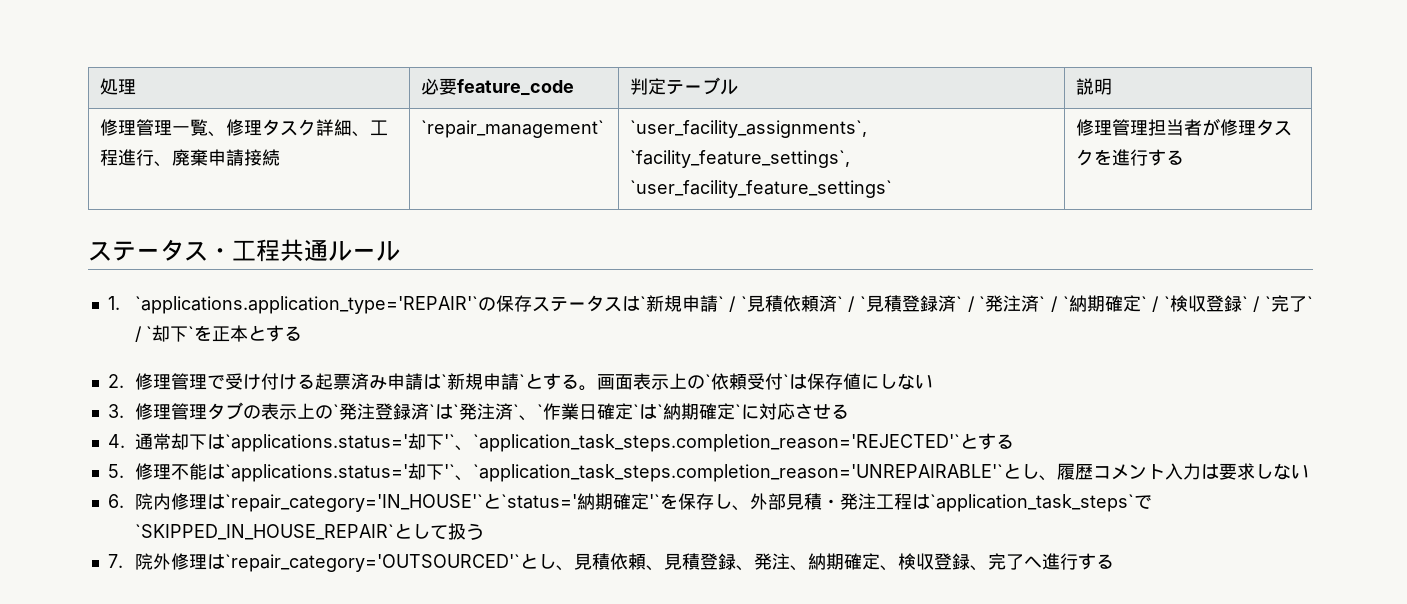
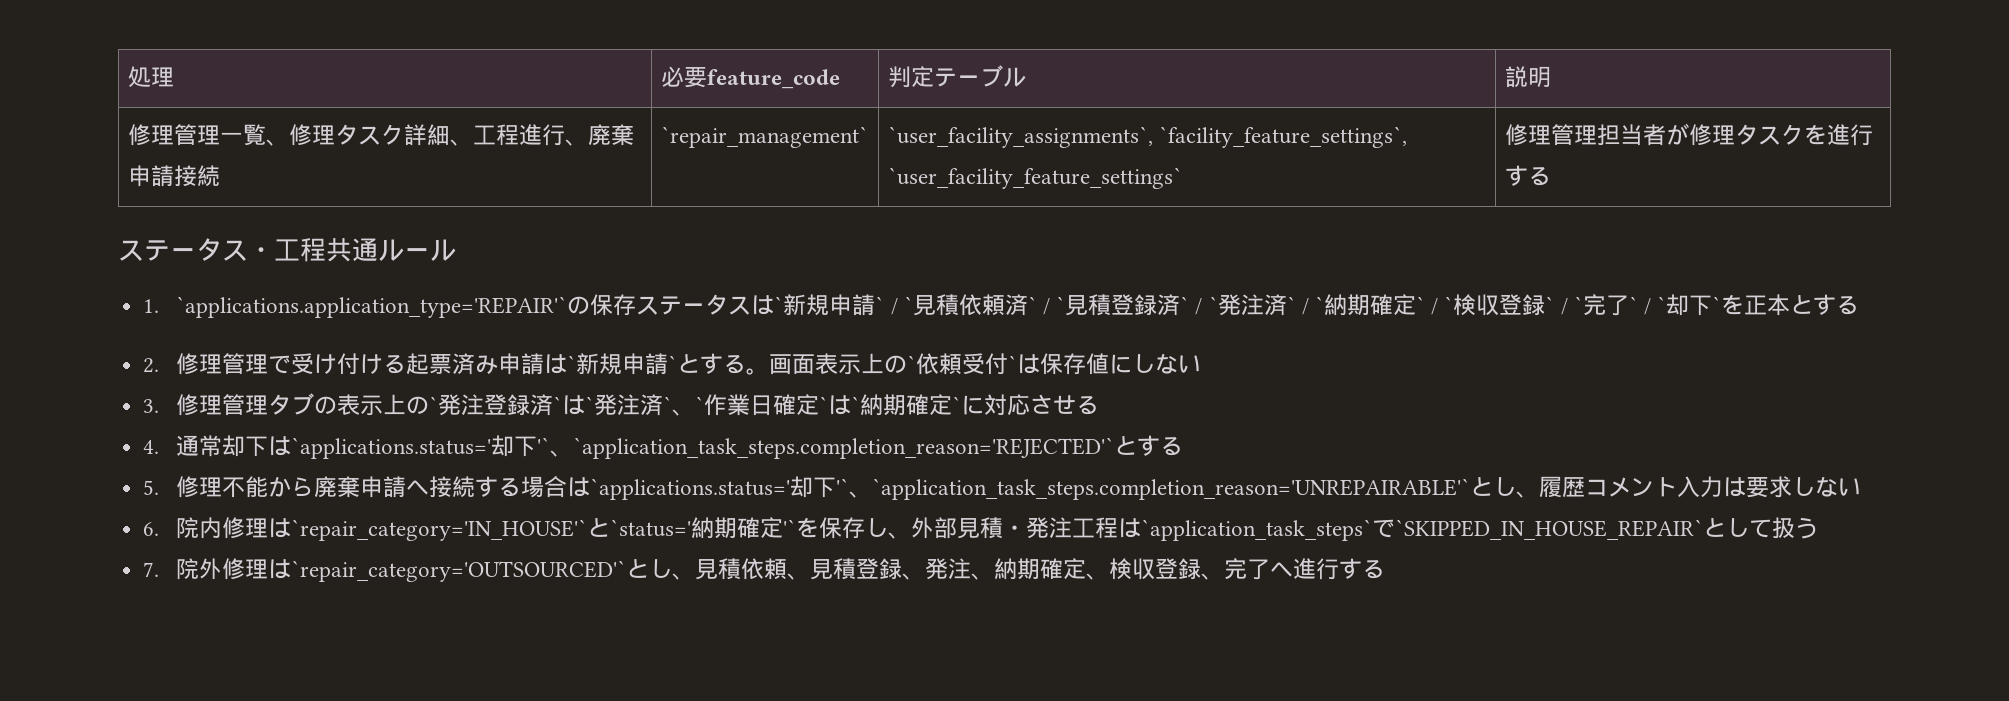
- 5.修理不能は`applications.status='却下'`、`application_task_steps.completion_reason='UNREPAIRABLE'`とし、履歴コメント入力は要求しない
+ 5.修理不能から廃棄申請へ接続する場合は`applications.status='却下'`、`application_task_steps.completion_reason='UNREPAIRABLE'`とし、履歴コメント入力は要求しない

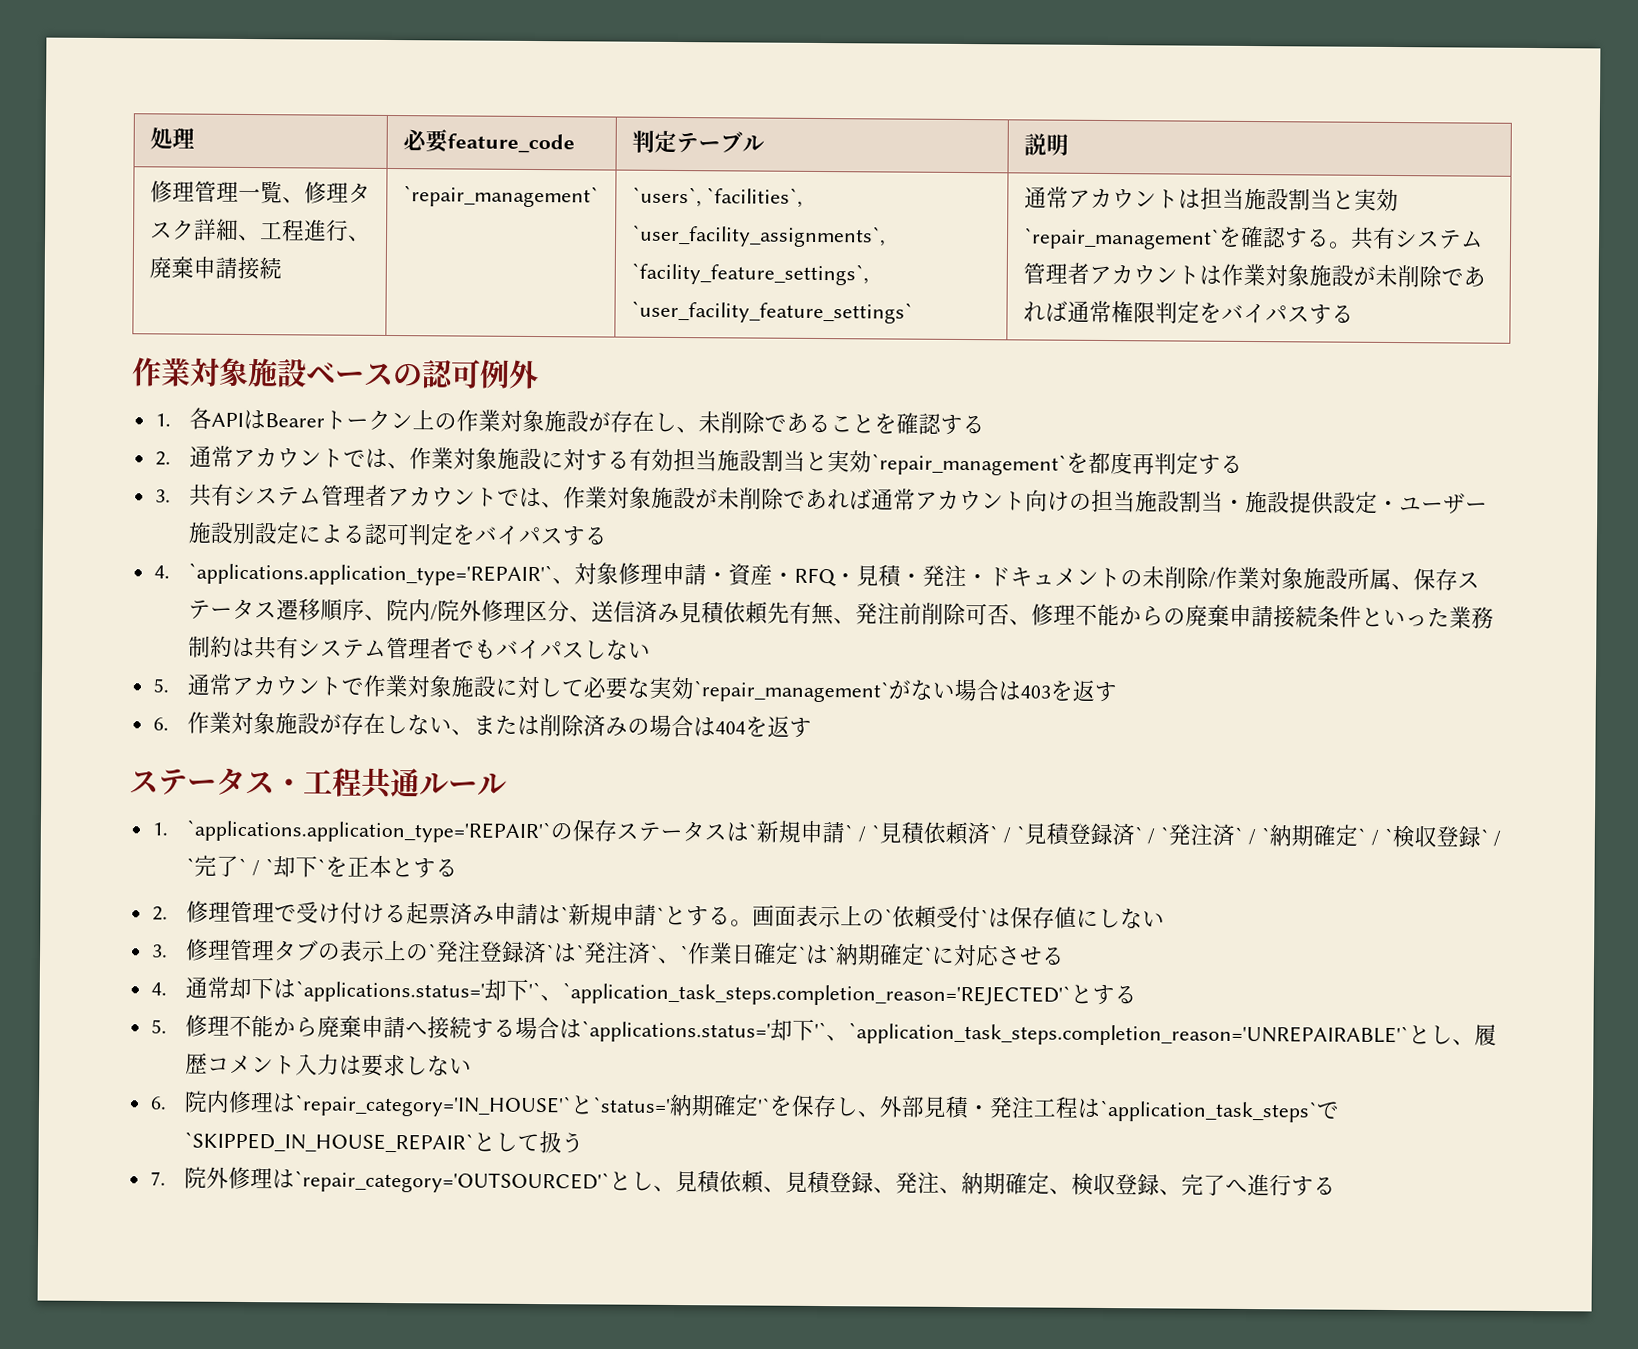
- `user_facility_assignments`, `facility_feature_settings`, `user_facility_feature_settings`
+ `users`, `facilities`, `user_facility_assignments`, `facility_feature_settings`, `user_facility_feature_settings`
- 修理管理担当者が修理タスクを進行する
+ 通常アカウントは担当施設割当と実効`repair_management`を確認する。共有システム管理者アカウントは作業対象施設が未削除であれば通常権限判定をバイパスする
+ 作業対象施設ベースの認可例外
+ 1.各APIはBearerトークン上の作業対象施設が存在し、未削除であることを確認する
+ 2.通常アカウントでは、作業対象施設に対する有効担当施設割当と実効`repair_management`を都度再判定する
+ 3.共有システム管理者アカウントでは、作業対象施設が未削除であれば通常アカウント向けの担当施設割当・施設提供設定・ユーザー施設別設定による認可判定をバイパスする
+ 4. `applications.application_type='REPAIR'`、対象修理申請・資産・RFQ・見積・発注・ドキュメントの未削除/作業対象施設所属、保存ステータス遷移順序、院内/院外修理区分、送信済み見積依頼先有無、発注前削除可否、修理不能からの廃棄申請接続条件といった業務制約は共有システム管理者でもバイパスしない
+ 5.通常アカウントで作業対象施設に対して必要な実効`repair_management`がない場合は403を返す
+ 6.作業対象施設が存在しない、または削除済みの場合は404を返す

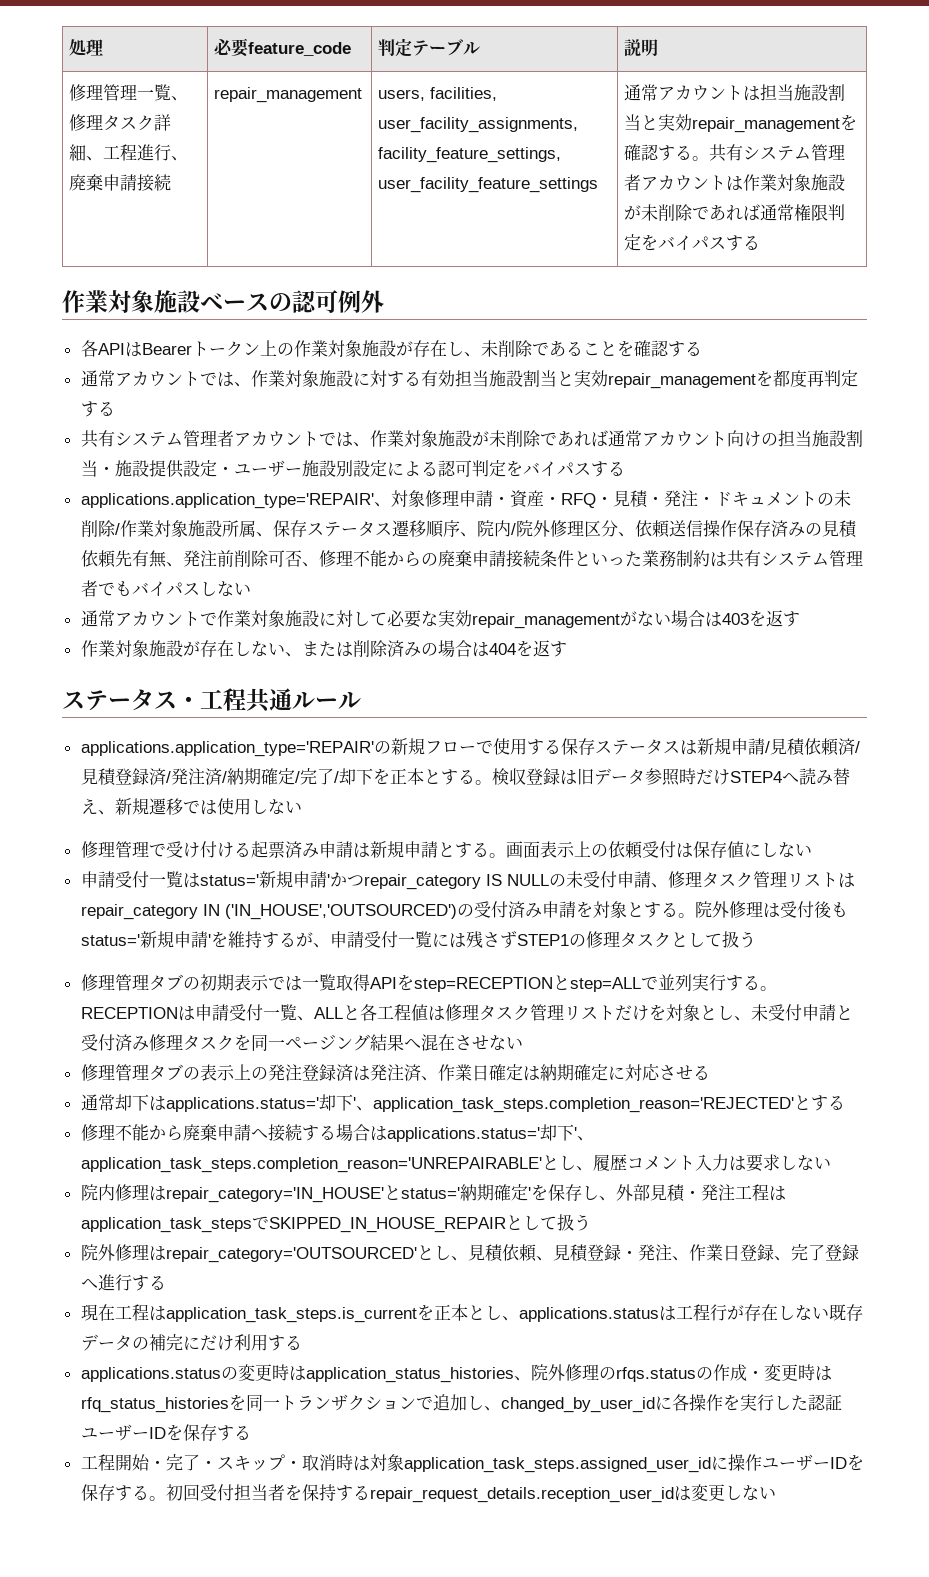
- `repair_management` | `users`, `facilities`, `user_facility_assignments`, `facility_feature_settings`, `user_facility_feature_settings`
+ repair_management | users, facilities, user_facility_assignments, facility_feature_settings, user_facility_feature_settings
- 通常アカウントは担当施設割当と実効`repair_management`を確認する。
+ 通常アカウントは担当施設割当と実効repair_managementを確認する。
- 1.各APIはBearerトークン上の作業対象施設が存在し、未削除であることを確認する
+ 各APIはBearerトークン上の作業対象施設が存在し、未削除であることを確認する
- 2.通常アカウントでは、作業対象施設に対する有効担当施設割当と実効`repair_management`を都度再判定する
+ 通常アカウントでは、作業対象施設に対する有効担当施設割当と実効repair_managementを都度再判定する
- 3.共有システム管理者アカウントでは、作業対象施設が未削除であれば通常アカウント向けの担当施設割当・施設提供設定・ユーザー施設別設定による認可判定をバイパスする
+ 共有システム管理者アカウントでは、作業対象施設が未削除であれば通常アカウント向けの担当施設割当・施設提供設定・ユーザー施設別設定による認可判定をバイパスする
- 4. `applications.application_type='REPAIR'`、対象修理申請・資産・RFQ・見積・発注・ドキュメントの未削除/作業対象施設所属、保存ステータス遷移順序、院内/院外修理区分、送信済み見積依頼先有無、発注前削除可否、修理不能からの廃棄申請接続条件といった業務制約は共有システム管理者でもバイパスしない
+ applications.application_type='REPAIR'、対象修理申請・資産・RFQ・見積・発注・ドキュメントの未削除/作業対象施設所属、保存ステータス遷移順序、院内/院外修理区分、依頼送信操作保存済みの見積依頼先有無、発注前削除可否、修理不能からの廃棄申請接続条件といった業務制約は共有システム管理者でもバイパスしない
- 5.通常アカウントで作業対象施設に対して必要な実効`repair_management`がない場合は403を返す
+ 通常アカウントで作業対象施設に対して必要な実効repair_managementがない場合は403を返す
- 6.作業対象施設が存在しない、または削除済みの場合は404を返す
+ 作業対象施設が存在しない、または削除済みの場合は404を返す
- 1. `applications.application_type='REPAIR'`の保存ステータスは`新規申請` / `見積依頼済` / `見積登録済` / `発注済` / `納期確定` / `検収登録` / `完了` / `却下`を正本とする
- 2.修理管理で受け付ける起票済み申請は`新規申請`とする。
+ applications.application_type='REPAIR'の新規フローで使用する保存ステータスは新規申請/見積依頼済/見積登録済/発注済/納期確定/完了/却下を正本とする。検収登録は旧データ参照時だけSTEP4へ読み替え、新規遷移では使用しない
+ 修理管理で受け付ける起票済み申請は新規申請とする。
- 画面表示上の`依頼受付`は保存値にしない
+ 画面表示上の依頼受付は保存値にしない
- 3.修理管理タブの表示上の`発注登録済`は`発注済`、`作業日確定`は`納期確定`に対応させる
+ 申請受付一覧はstatus='新規申請'かつrepair_category IS NULLの未受付申請、修理タスク管理リストはrepair_category IN ('IN_HOUSE','OUTSOURCED')の受付済み申請を対象とする。院外修理は受付後もstatus='新規申請'を維持するが、申請受付一覧には残さずSTEP1の修理タスクとして扱う
+ 修理管理タブの初期表示では一覧取得APIをstep=RECEPTIONとstep=ALLで並列実行する。RECEPTIONは申請受付一覧、ALLと各工程値は修理タスク管理リストだけを対象とし、未受付申請と受付済み修理タスクを同一ページング結果へ混在させない
+ 修理管理タブの表示上の発注登録済は発注済、作業日確定は納期確定に対応させる
- 4.通常却下は`applications.status='却下'`、`application_task_steps.completion_reason='REJECTED'`とする
- 5.修理不能から廃棄申請へ接続する場合は`applications.status='却下'`、`application_task_steps.completion_reason='UNREPAIRABLE'`とし、履歴コメント入力は要求しない
+ 通常却下はapplications.status='却下'、application_task_steps.completion_reason='REJECTED'とする
+ 修理不能から廃棄申請へ接続する場合はapplications.status='却下'、application_task_steps.completion_reason='UNREPAIRABLE'とし、履歴コメント入力は要求しない
- 6.院内修理は`repair_category='IN_HOUSE'`と`status='納期確定'`を保存し、外部見積・発注工程は`application_task_steps`で`SKIPPED_IN_HOUSE_REPAIR`として扱う
- 7.院外修理は`repair_category='OUTSOURCED'`とし、見積依頼、見積登録、発注、納期確定、検収登録、完了へ進行する
+ 院内修理はrepair_category='IN_HOUSE'とstatus='納期確定'を保存し、外部見積・発注工程はapplication_task_stepsでSKIPPED_IN_HOUSE_REPAIRとして扱う
+ 院外修理はrepair_category='OUTSOURCED'とし、見積依頼、見積登録・発注、作業日登録、完了登録へ進行する
+ 現在工程はapplication_task_steps.is_currentを正本とし、applications.statusは工程行が存在しない既存データの補完にだけ利用する
+ applications.statusの変更時はapplication_status_histories、院外修理のrfqs.statusの作成・変更時はrfq_status_historiesを同一トランザクションで追加し、changed_by_user_idに各操作を実行した認証ユーザーIDを保存する
+ 工程開始・完了・スキップ・取消時は対象application_task_steps.assigned_user_idに操作ユーザーIDを保存する。初回受付担当者を保持するrepair_request_details.reception_user_idは変更しない

